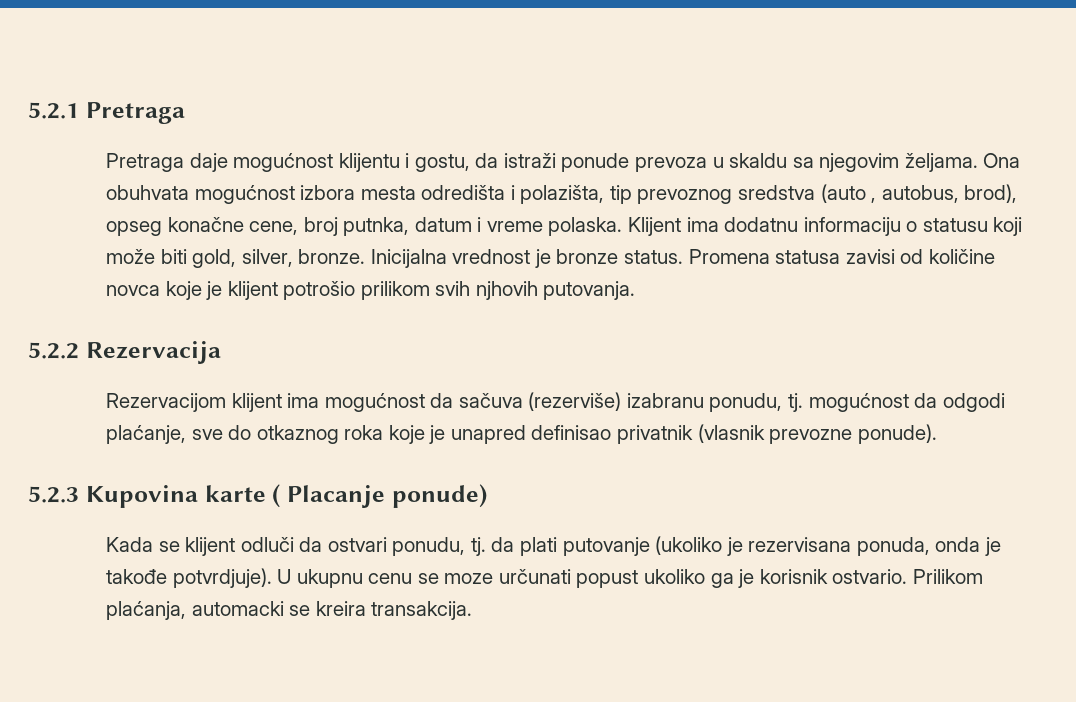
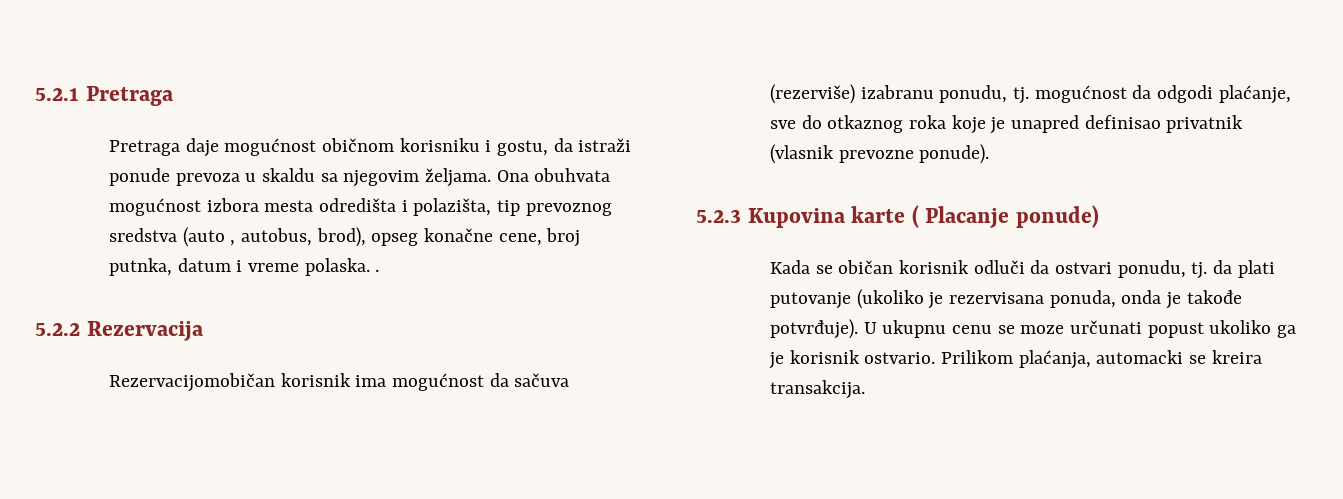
- Pretraga daje mogućnost klijentu i gostu, da istraži ponude prevoza u skaldu sa njegovim željama.
+ Pretraga daje mogućnost običnom korisniku i gostu, da istraži ponude prevoza u skaldu sa njegovim željama.
- Ona obuhvata mogućnost izbora mesta odredišta i polazišta, tip prevoznog sredstva (auto , autobus, brod), opseg konačne cene, broj putnka, datum i vreme polaska. Klijent ima dodatnu informaciju o statusu koji može biti gold, silver, bronze. Inicijalna vrednost je bronze status. Promena statusa zavisi od količine novca koje je klijent potrošio prilikom svih njhovih putovanja.
+ Ona obuhvata mogućnost izbora mesta odredišta i polazišta, tip prevoznog sredstva (auto , autobus, brod), opseg konačne cene, broj putnka, datum i vreme polaska. .
- Rezervacijom klijent ima mogućnost da sačuva (rezerviše) izabranu ponudu, tj. mogućnost da odgodi plaćanje, sve do otkaznog roka koje je unapred definisao privatnik (vlasnik prevozne ponude).
+ Rezervacijomobičan korisnik ima mogućnost da sačuva (rezerviše) izabranu ponudu, tj. mogućnost da odgodi plaćanje, sve do otkaznog roka koje je unapred definisao privatnik (vlasnik prevozne ponude).
- Kada se klijent odluči da ostvari ponudu, tj. da plati putovanje (ukoliko je rezervisana ponuda, onda je takođe potvrdjuje).
+ Kada se običan korisnik odluči da ostvari ponudu, tj. da plati putovanje (ukoliko je rezervisana ponuda, onda je takođe potvrđuje).

